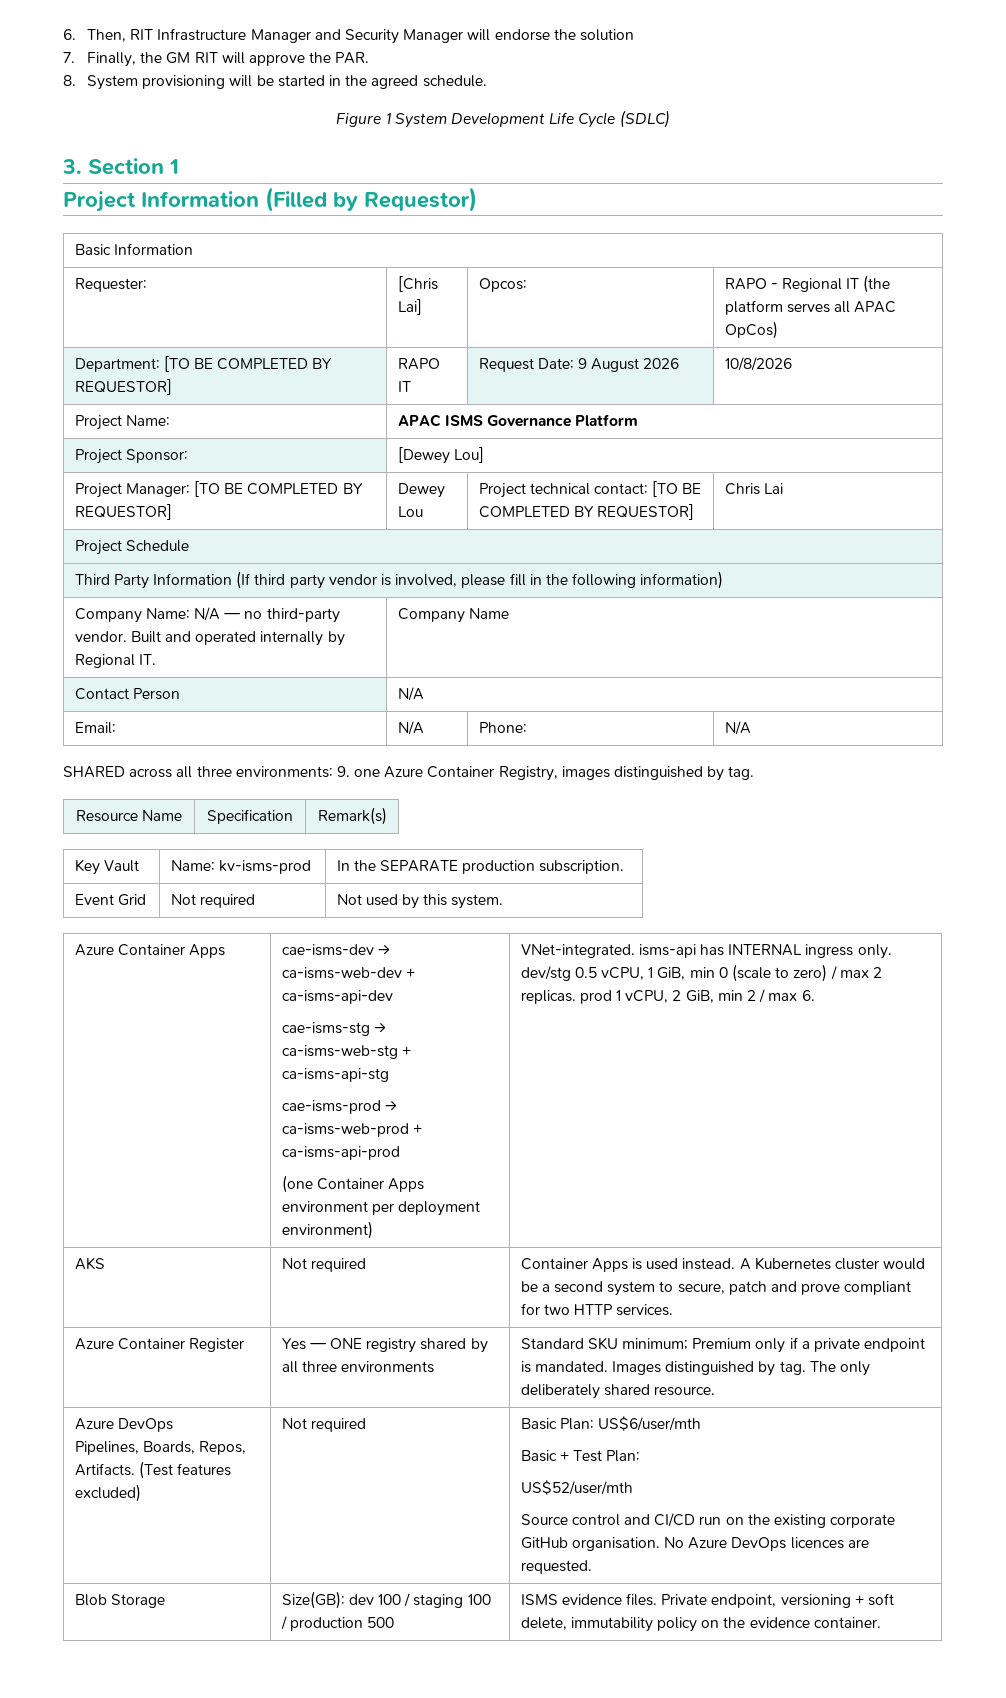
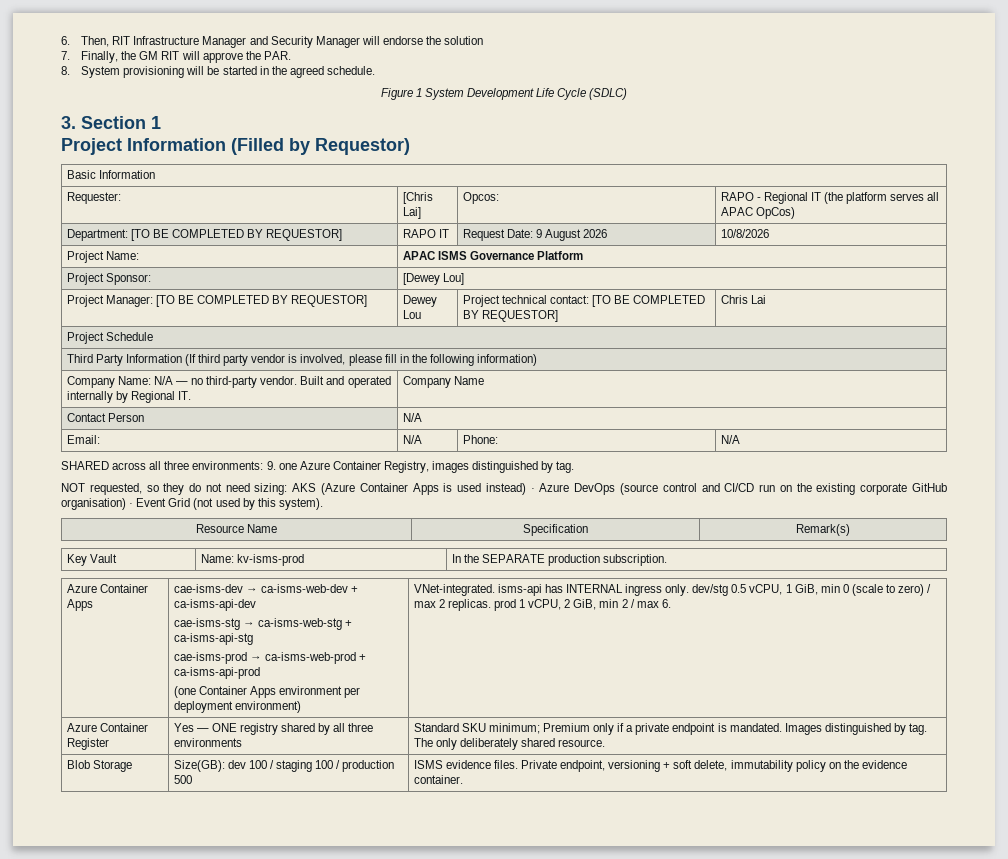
+ NOT requested, so they do not need sizing: AKS (Azure Container Apps is used instead) · Azure DevOps (source control and CI/CD run on the existing corporate GitHub organisation) · Event Grid (not used by this system).
- Event Grid | Not required | Not used by this system.
- AKS | Not required | Container Apps is used instead. A Kubernetes cluster would be a second system to secure, patch and prove compliant for two HTTP services.
  Azure Container Register | Yes — ONE registry shared by all three environments | Standard SKU minimum; Premium only if a private endpoint is mandated. Images distinguished by tag. The only deliberately shared resource.
- Azure DevOps
- Pipelines, Boards, Repos, Artifacts. (Test features excluded) | Not required | Basic Plan: US$6/user/mth
- Basic + Test Plan:
- US$52/user/mth
- Source control and CI/CD run on the existing corporate GitHub organisation. No Azure DevOps licences are requested.

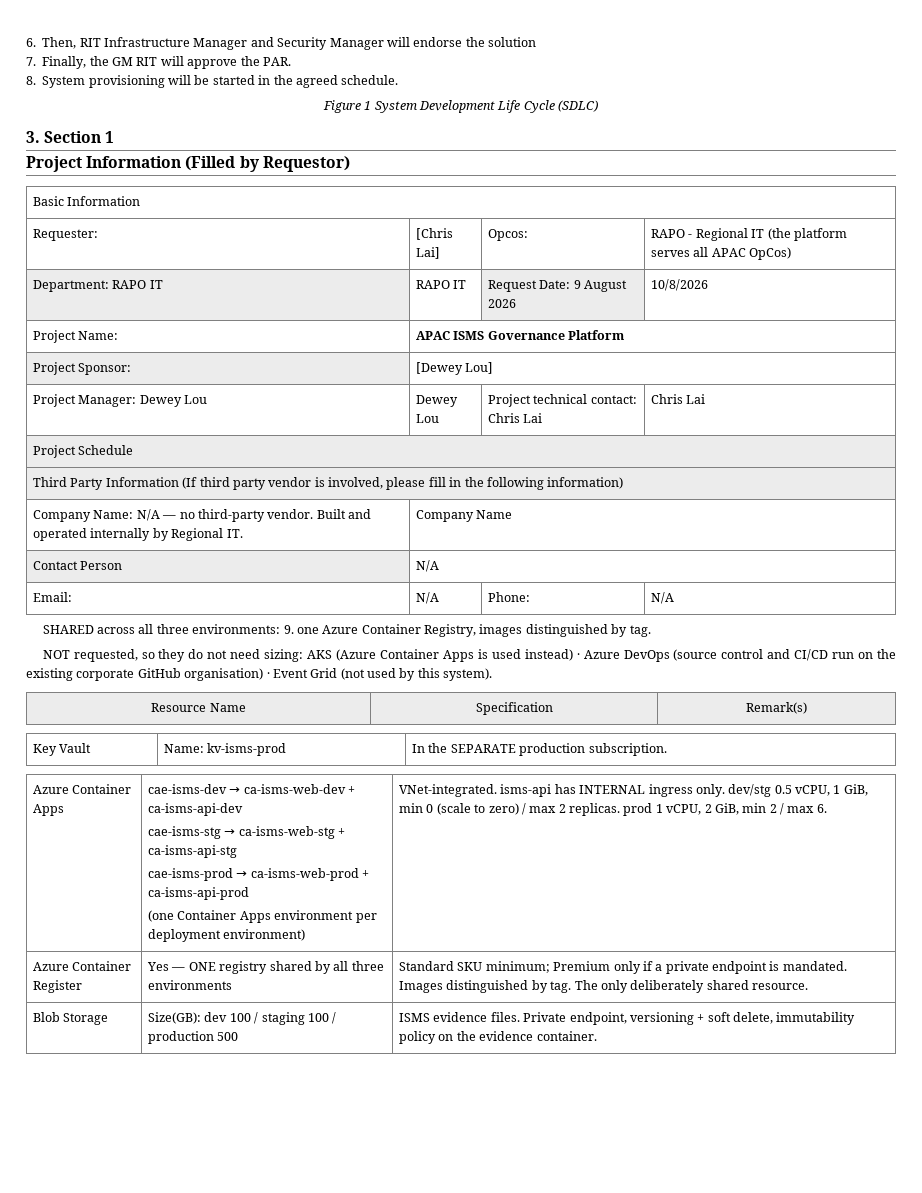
- Department: [TO BE COMPLETED BY REQUESTOR] | RAPO IT | Request Date: 9 August 2026 | 10/8/2026
+ Department: RAPO IT | RAPO IT | Request Date: 9 August 2026 | 10/8/2026
- Project Manager: [TO BE COMPLETED BY REQUESTOR] | Dewey Lou | Project technical contact: [TO BE COMPLETED BY REQUESTOR] | Chris Lai
+ Project Manager: Dewey Lou | Dewey Lou | Project technical contact: Chris Lai | Chris Lai

